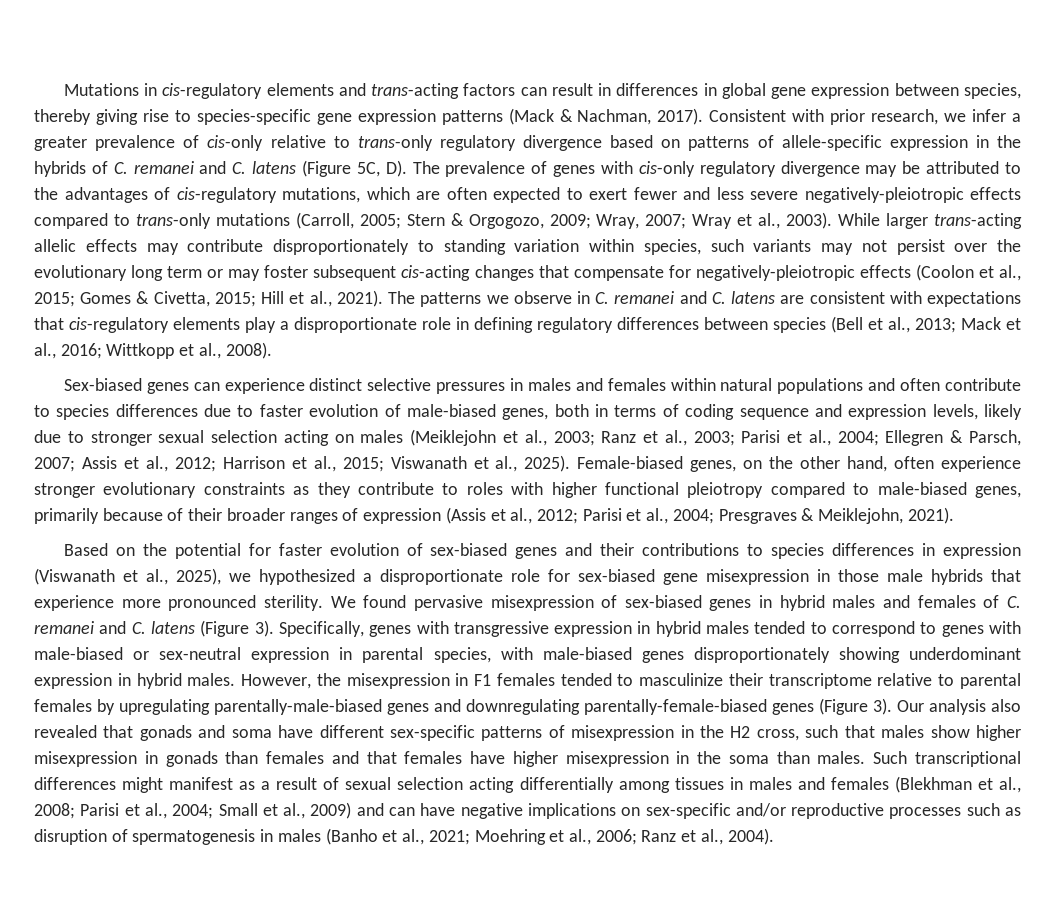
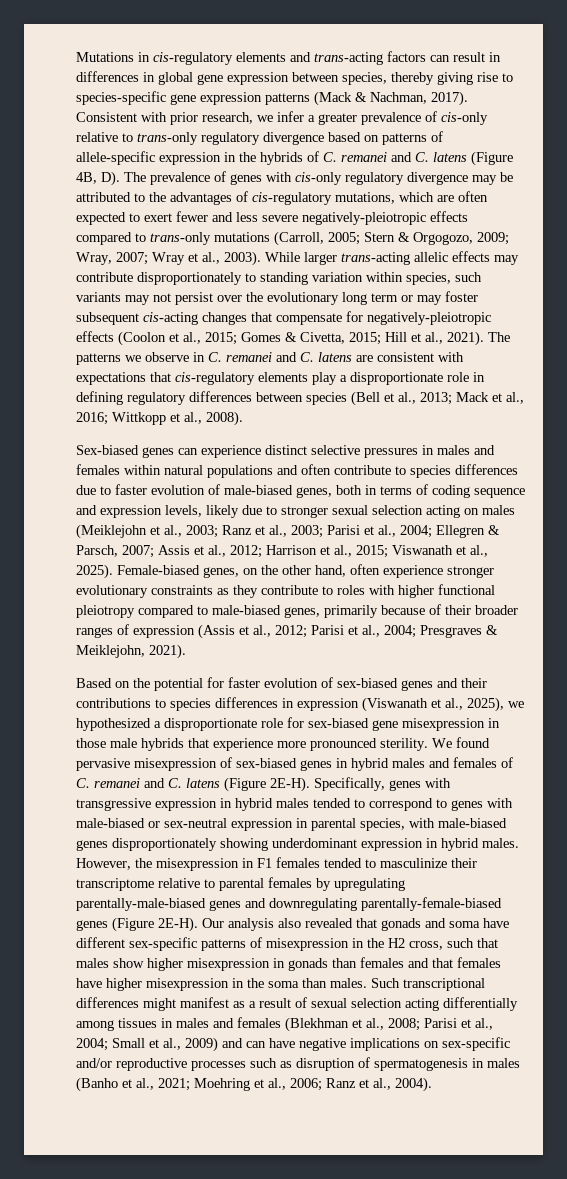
- Consistent with prior research, we infer a greater prevalence of cis-only relative to trans-only regulatory divergence based on patterns of allele-specific expression in the hybrids of C. remanei and C. latens (Figure 5C, D). The prevalence of genes with cis-only regulatory divergence may be attributed to the advantages of cis-regulatory mutations, which are often expected to exert fewer and less severe negatively-pleiotropic effects compared to trans-only mutations (Carroll, 2005;
+ Consistent with prior research, we infer a greater prevalence of cis-only relative to trans-only regulatory divergence based on patterns of allele-specific expression in the hybrids of C. remanei and C. latens (Figure 4B, D). The prevalence of genes with cis-only regulatory divergence may be attributed to the advantages of cis-regulatory mutations, which are often expected to exert fewer and less severe negatively-pleiotropic effects compared to trans-only mutations (Carroll, 2005;
- We found pervasive misexpression of sex-biased genes in hybrid males and females of C. remanei and C. latens (Figure 3).
+ We found pervasive misexpression of sex-biased genes in hybrid males and females of C. remanei and C. latens (Figure 2E-H).
- However, the misexpression in F1 females tended to masculinize their transcriptome relative to parental females by upregulating parentally-male-biased genes and downregulating parentally-female-biased genes (Figure 3).
+ However, the misexpression in F1 females tended to masculinize their transcriptome relative to parental females by upregulating parentally-male-biased genes and downregulating parentally-female-biased genes (Figure 2E-H).

